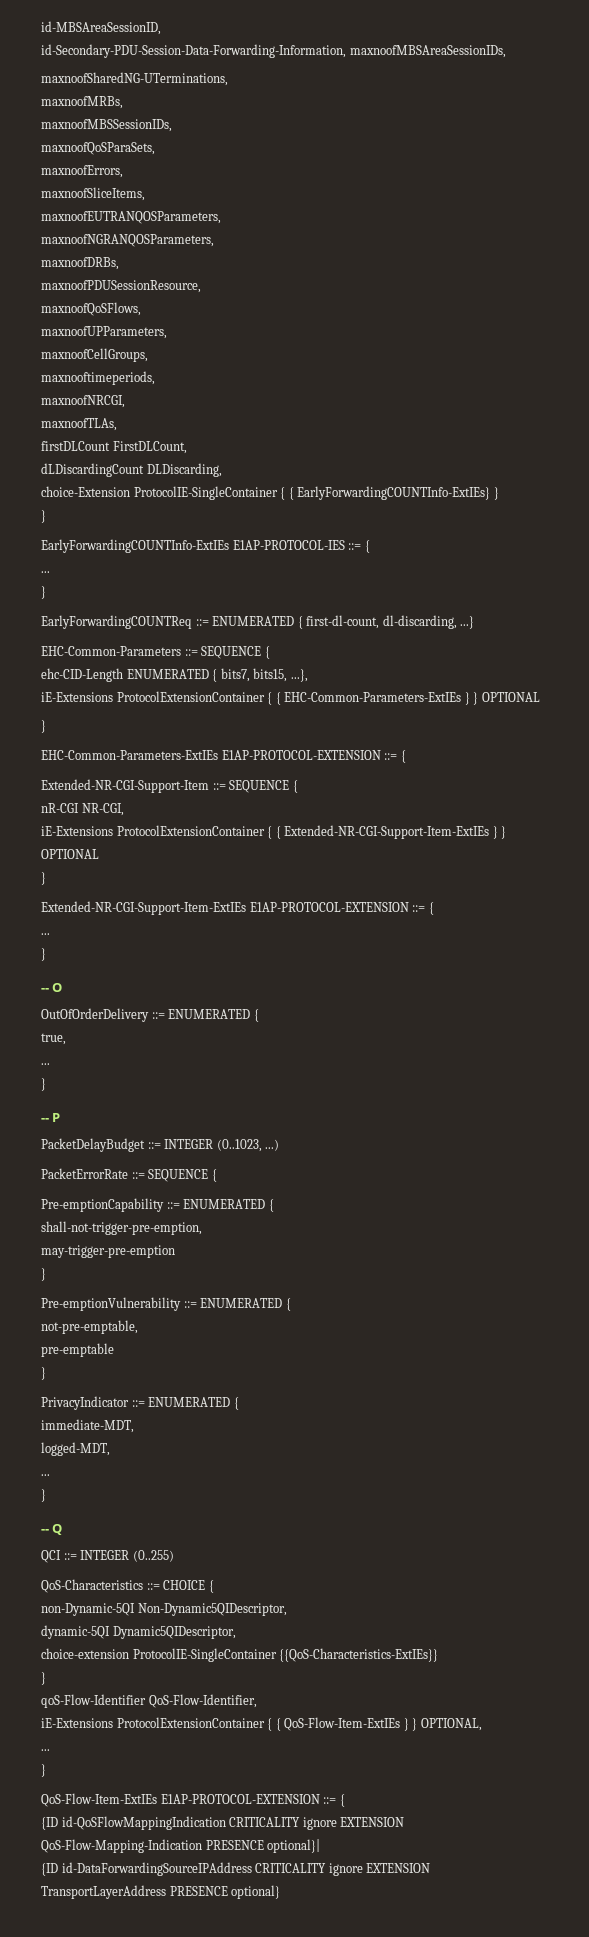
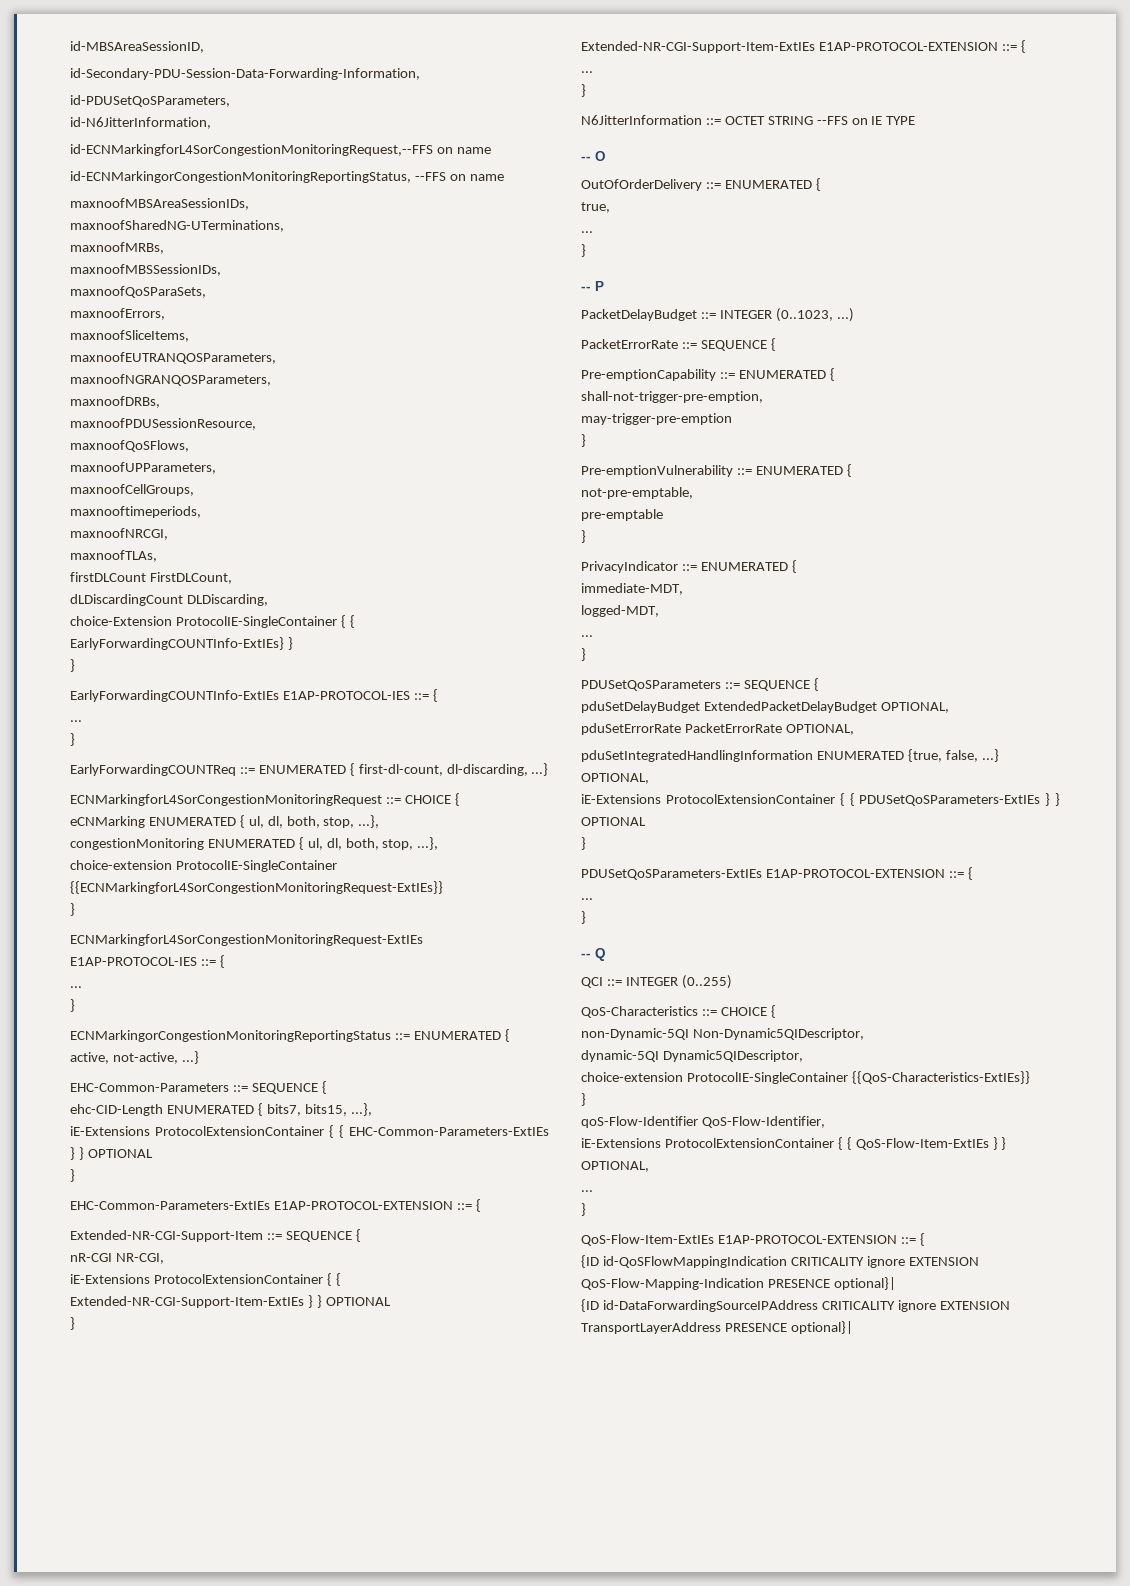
- id-Secondary-PDU-Session-Data-Forwarding-Information, maxnoofMBSAreaSessionIDs,
+ id-Secondary-PDU-Session-Data-Forwarding-Information,
+ id-PDUSetQoSParameters,
+ id-N6JitterInformation,
+ id-ECNMarkingforL4SorCongestionMonitoringRequest,--FFS on name
+ id-ECNMarkingorCongestionMonitoringReportingStatus, --FFS on name
+ maxnoofMBSAreaSessionIDs,
+ ECNMarkingforL4SorCongestionMonitoringRequest ::= CHOICE {
+ eCNMarking ENUMERATED { ul, dl, both, stop, ...},
+ congestionMonitoring ENUMERATED { ul, dl, both, stop, ...},
+ choice-extension ProtocolIE-SingleContainer {{ECNMarkingforL4SorCongestionMonitoringRequest-ExtIEs}}
+ }
+ ECNMarkingforL4SorCongestionMonitoringRequest-ExtIEs E1AP-PROTOCOL-IES ::= {
+ ...
+ }
+ ECNMarkingorCongestionMonitoringReportingStatus ::= ENUMERATED { active, not-active, ...}
+ N6JitterInformation ::= OCTET STRING --FFS on IE TYPE
+ PDUSetQoSParameters ::= SEQUENCE {
+ pduSetDelayBudget ExtendedPacketDelayBudget OPTIONAL,
+ pduSetErrorRate PacketErrorRate OPTIONAL,
+ pduSetIntegratedHandlingInformation ENUMERATED {true, false, ...} OPTIONAL,
+ iE-Extensions ProtocolExtensionContainer { { PDUSetQoSParameters-ExtIEs } } OPTIONAL
+ }
+ PDUSetQoSParameters-ExtIEs E1AP-PROTOCOL-EXTENSION ::= {
+ ...
+ }
- {ID id-DataForwardingSourceIPAddress CRITICALITY ignore EXTENSION TransportLayerAddress PRESENCE optional}
+ {ID id-DataForwardingSourceIPAddress CRITICALITY ignore EXTENSION TransportLayerAddress PRESENCE optional}|

